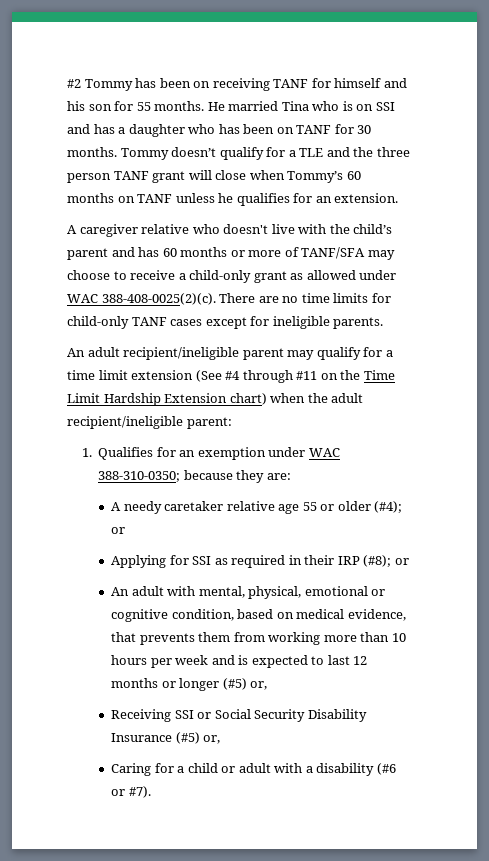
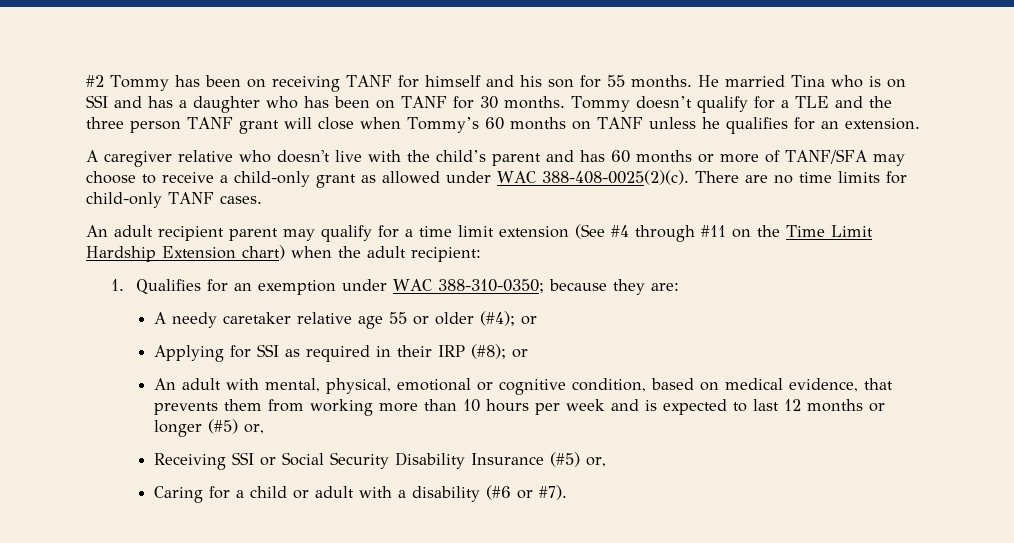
- There are no time limits for child-only TANF cases except for ineligible parents.
- An adult recipient/ineligible parent may qualify for a time limit extension (See #4 through #11 on the Time Limit Hardship Extension chart) when the adult recipient/ineligible parent:
+ There are no time limits for child-only TANF cases.
+ An adult recipient parent may qualify for a time limit extension (See #4 through #11 on the Time Limit Hardship Extension chart) when the adult recipient:

